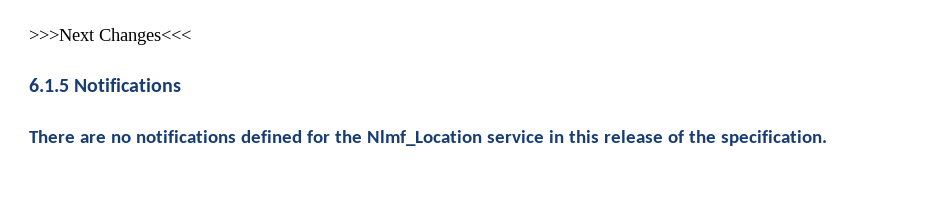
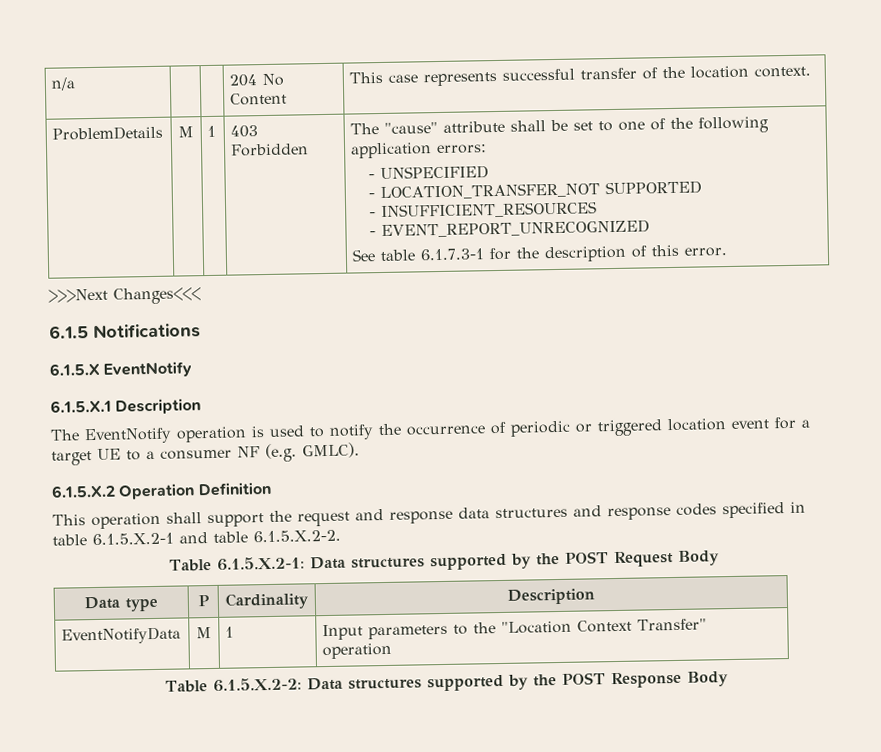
+ n/a | | | 204 No Content | This case represents successful transfer of the location context.
+ ProblemDetails | M | 1 | 403 Forbidden | The "cause" attribute shall be set to one of the following application errors:
+ - UNSPECIFIED
+ - LOCATION_TRANSFER_NOT SUPPORTED
+ - INSUFFICIENT_RESOURCES
+ - EVENT_REPORT_UNRECOGNIZED
+ See table 6.1.7.3-1 for the description of this error.
  >>>Next Changes<<<
  6.1.5 Notifications
- There are no notifications defined for the Nlmf_Location service in this release of the specification.
+ 6.1.5.X EventNotify
+ 6.1.5.X.1 Description
+ The EventNotify operation is used to notify the occurrence of periodic or triggered location event for a target UE to a consumer NF (e.g. GMLC).
+ 6.1.5.X.2 Operation Definition
+ This operation shall support the request and response data structures and response codes specified in table 6.1.5.X.2-1 and table 6.1.5.X.2-2.
+ Table 6.1.5.X.2-1: Data structures supported by the POST Request Body
+ Data type | P | Cardinality | Description
+ EventNotifyData | M | 1 | Input parameters to the "Location Context Transfer" operation
+ Table 6.1.5.X.2-2: Data structures supported by the POST Response Body

